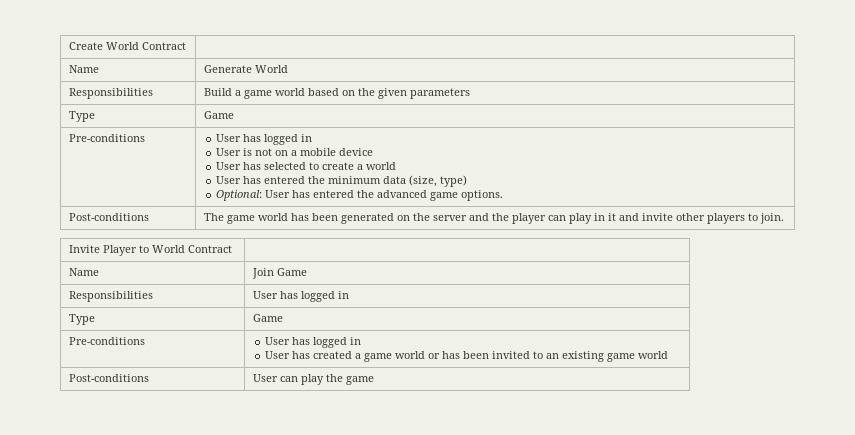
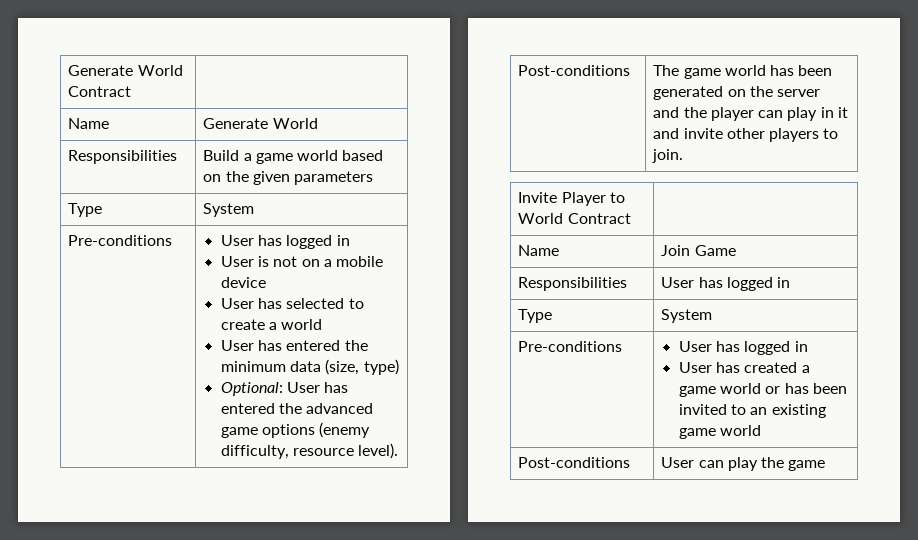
- Create World Contract |
+ Generate World Contract |
  Responsibilities | Build a game world based on the given parameters
- Type | Game
+ Type | System
  Pre-conditions | User has logged in
  User is not on a mobile device
  User has selected to create a world
  User has entered the minimum data (size, type)
- Optional: User has entered the advanced game options.
+ Optional: User has entered the advanced game options (enemy difficulty, resource level).
  Responsibilities | User has logged in
- Type | Game
+ Type | System

